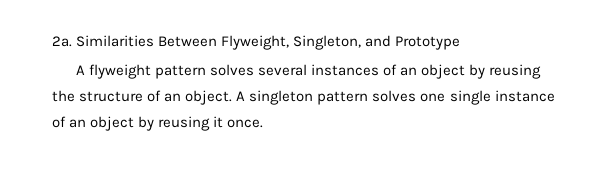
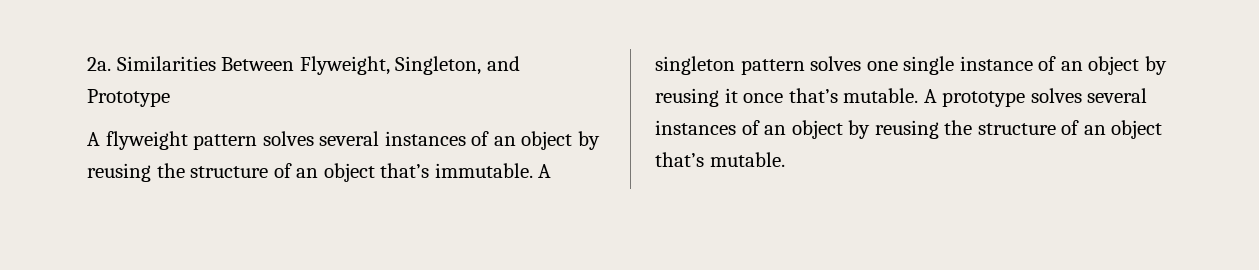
- A flyweight pattern solves several instances of an object by reusing the structure of an object.
+ A flyweight pattern solves several instances of an object by reusing the structure of an object that’s immutable.
- A singleton pattern solves one single instance of an object by reusing it once.
+ A singleton pattern solves one single instance of an object by reusing it once that’s mutable. A prototype solves several instances of an object by reusing the structure of an object that’s mutable.

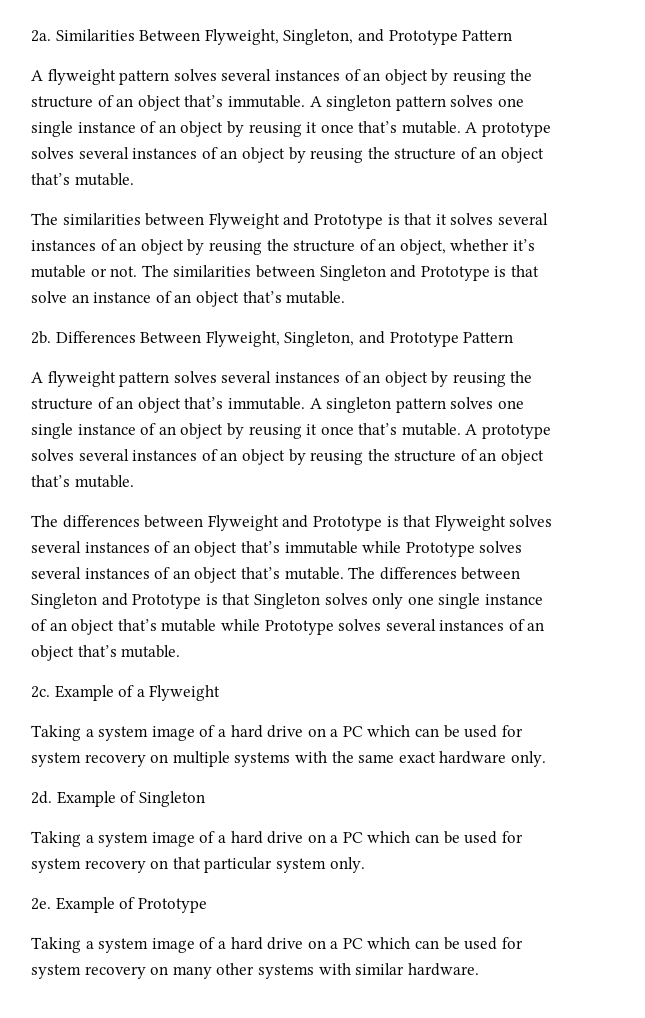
- Similarities Between Flyweight, Singleton, and Prototype
+ Similarities Between Flyweight, Singleton, and Prototype Pattern
+ The similarities between Flyweight and Prototype is that it solves several instances of an object by reusing the structure of an object, whether it’s mutable or not. The similarities between Singleton and Prototype is that solve an instance of an object that’s mutable.
+ 2b. Differences Between Flyweight, Singleton, and Prototype Pattern
+ A flyweight pattern solves several instances of an object by reusing the structure of an object that’s immutable. A singleton pattern solves one single instance of an object by reusing it once that’s mutable. A prototype solves several instances of an object by reusing the structure of an object that’s mutable.
+ The differences between Flyweight and Prototype is that Flyweight solves several instances of an object that’s immutable while Prototype solves several instances of an object that’s mutable. The differences between Singleton and Prototype is that Singleton solves only one single instance of an object that’s mutable while Prototype solves several instances of an object that’s mutable.
+ 2c. Example of a Flyweight
+ Taking a system image of a hard drive on a PC which can be used for system recovery on multiple systems with the same exact hardware only.
+ 2d. Example of Singleton
+ Taking a system image of a hard drive on a PC which can be used for system recovery on that particular system only.
+ 2e. Example of Prototype
+ Taking a system image of a hard drive on a PC which can be used for system recovery on many other systems with similar hardware.

